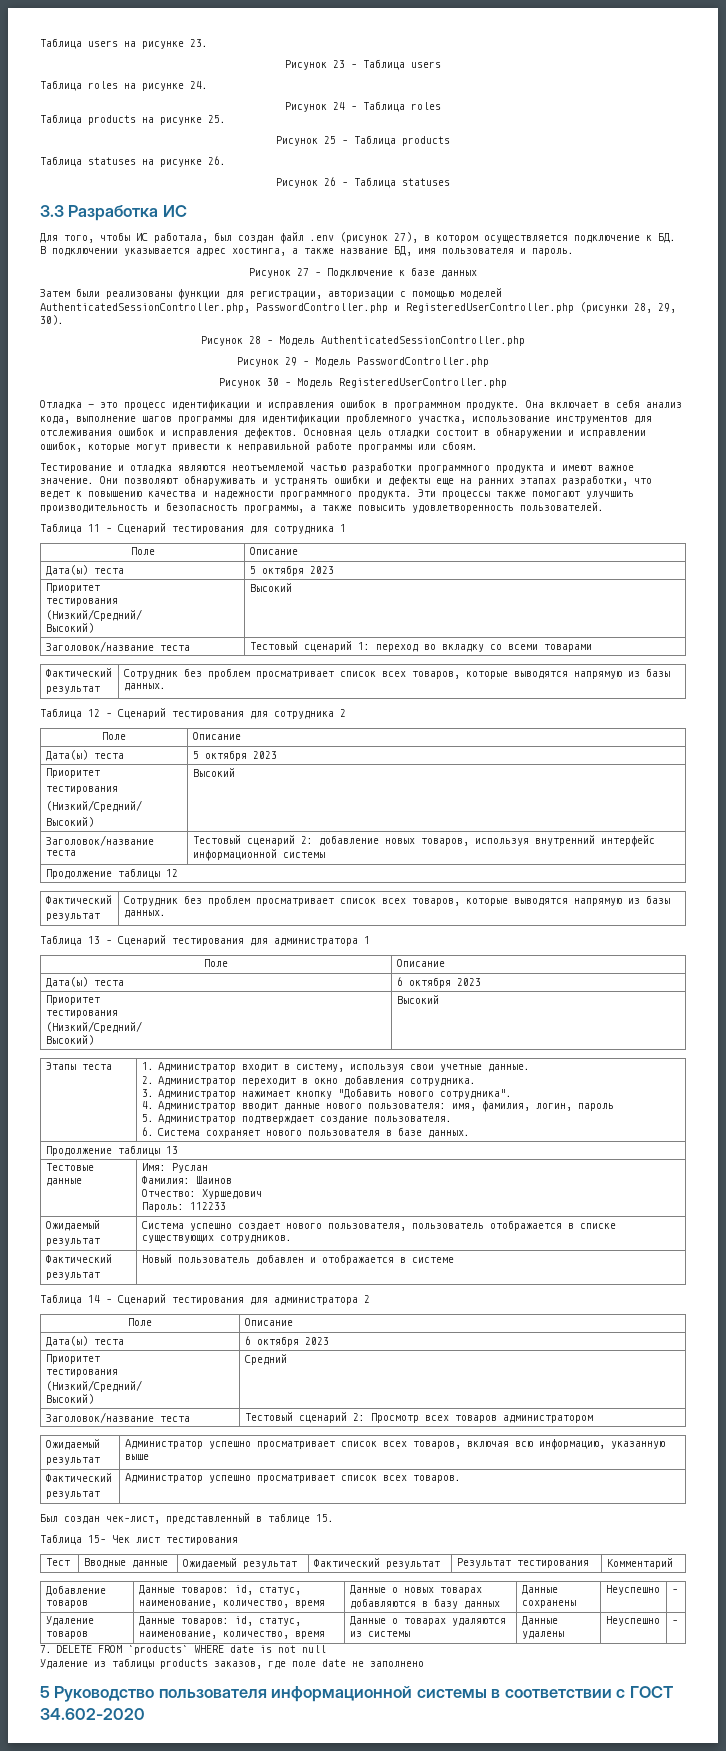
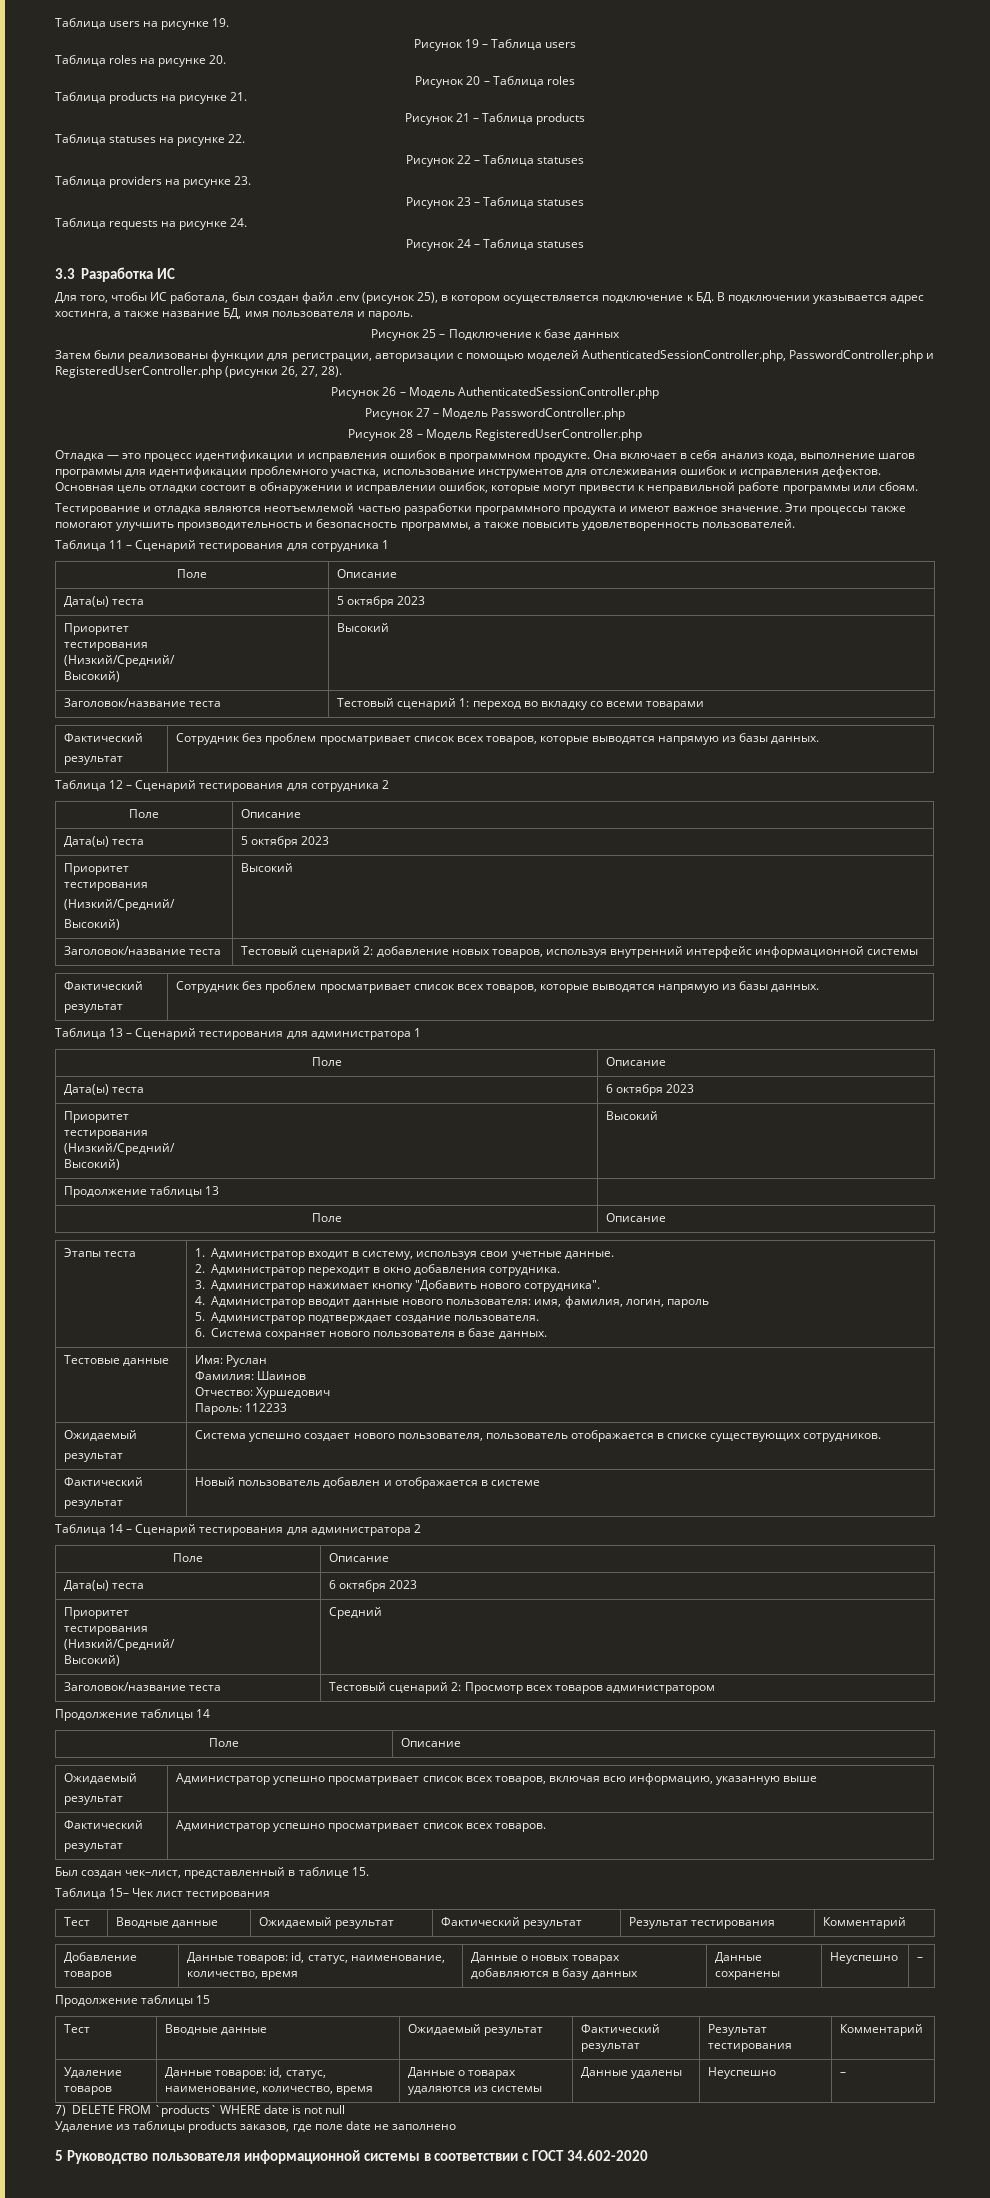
- Таблица users на рисунке 23.
+ Таблица users на рисунке 19.
+ Рисунок 19 – Таблица users
+ Таблица roles на рисунке 20.
+ Рисунок 20 – Таблица roles
+ Таблица products на рисунке 21.
+ Рисунок 21 – Таблица products
+ Таблица statuses на рисунке 22.
+ Рисунок 22 – Таблица statuses
+ Таблица providers на рисунке 23.
- Рисунок 23 – Таблица users
- Таблица roles на рисунке 24.
+ Рисунок 23 – Таблица statuses
+ Таблица requests на рисунке 24.
- Рисунок 24 – Таблица roles
- Таблица products на рисунке 25.
- Рисунок 25 – Таблица products
- Таблица statuses на рисунке 26.
- Рисунок 26 – Таблица statuses
+ Рисунок 24 – Таблица statuses
- Для того, чтобы ИС работала, был создан файл .env (рисунок 27), в котором осуществляется подключение к БД. В подключении указывается адрес хостинга, а также название БД, имя пользователя и пароль.
+ Для того, чтобы ИС работала, был создан файл .env (рисунок 25), в котором осуществляется подключение к БД. В подключении указывается адрес хостинга, а также название БД, имя пользователя и пароль.
- Рисунок 27 – Подключение к базе данных
+ Рисунок 25 – Подключение к базе данных
- Затем были реализованы функции для регистрации, авторизации с помощью моделей AuthenticatedSessionController.php, PasswordController.php и RegisteredUserController.php (рисунки 28, 29, 30).
- Рисунок 28 – Модель AuthenticatedSessionController.php
+ Затем были реализованы функции для регистрации, авторизации с помощью моделей AuthenticatedSessionController.php, PasswordController.php и RegisteredUserController.php (рисунки 26, 27, 28).
+ Рисунок 26 – Модель AuthenticatedSessionController.php
- Рисунок 29 – Модель PasswordController.php
+ Рисунок 27 – Модель PasswordController.php
- Рисунок 30 – Модель RegisteredUserController.php
+ Рисунок 28 – Модель RegisteredUserController.php
- Они позволяют обнаруживать и устранять ошибки и дефекты еще на ранних этапах разработки, что ведет к повышению качества и надежности программного продукта.
- Продолжение таблицы 12
+ Продолжение таблицы 13
+ Поле | Описание
- Продолжение таблицы 13
+ Продолжение таблицы 14
+ Поле | Описание
+ Продолжение таблицы 15
+ Тест | Вводные данные | Ожидаемый результат | Фактический результат | Результат тестирования | Комментарий
- 7. DELETE FROM `products` WHERE date is not null
+ 7) DELETE FROM `products` WHERE date is not null

